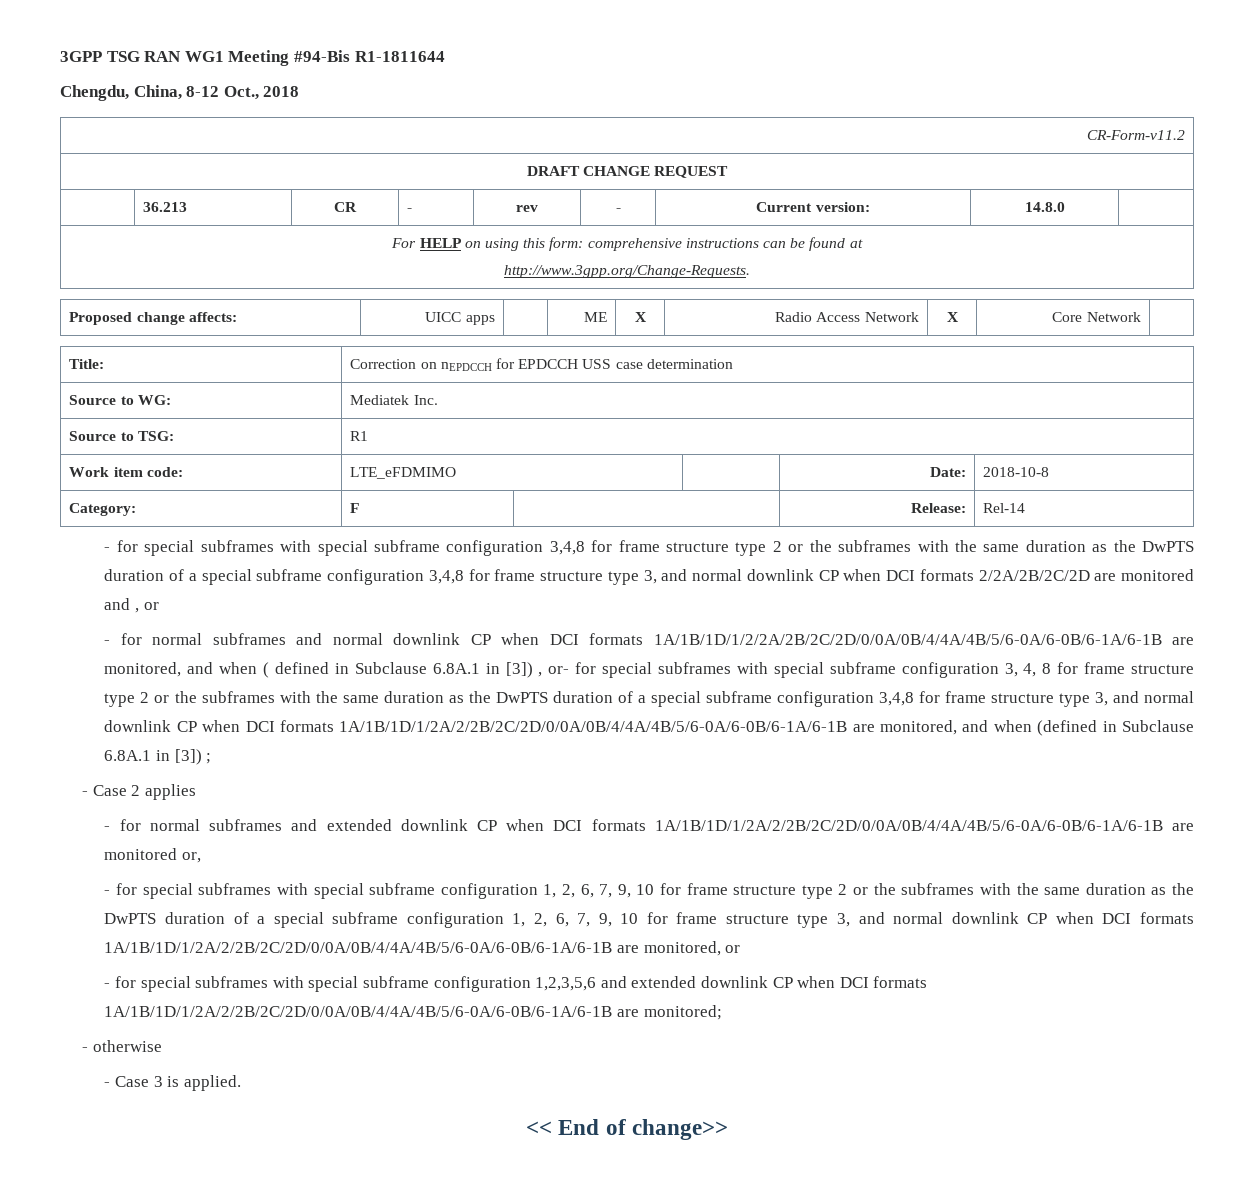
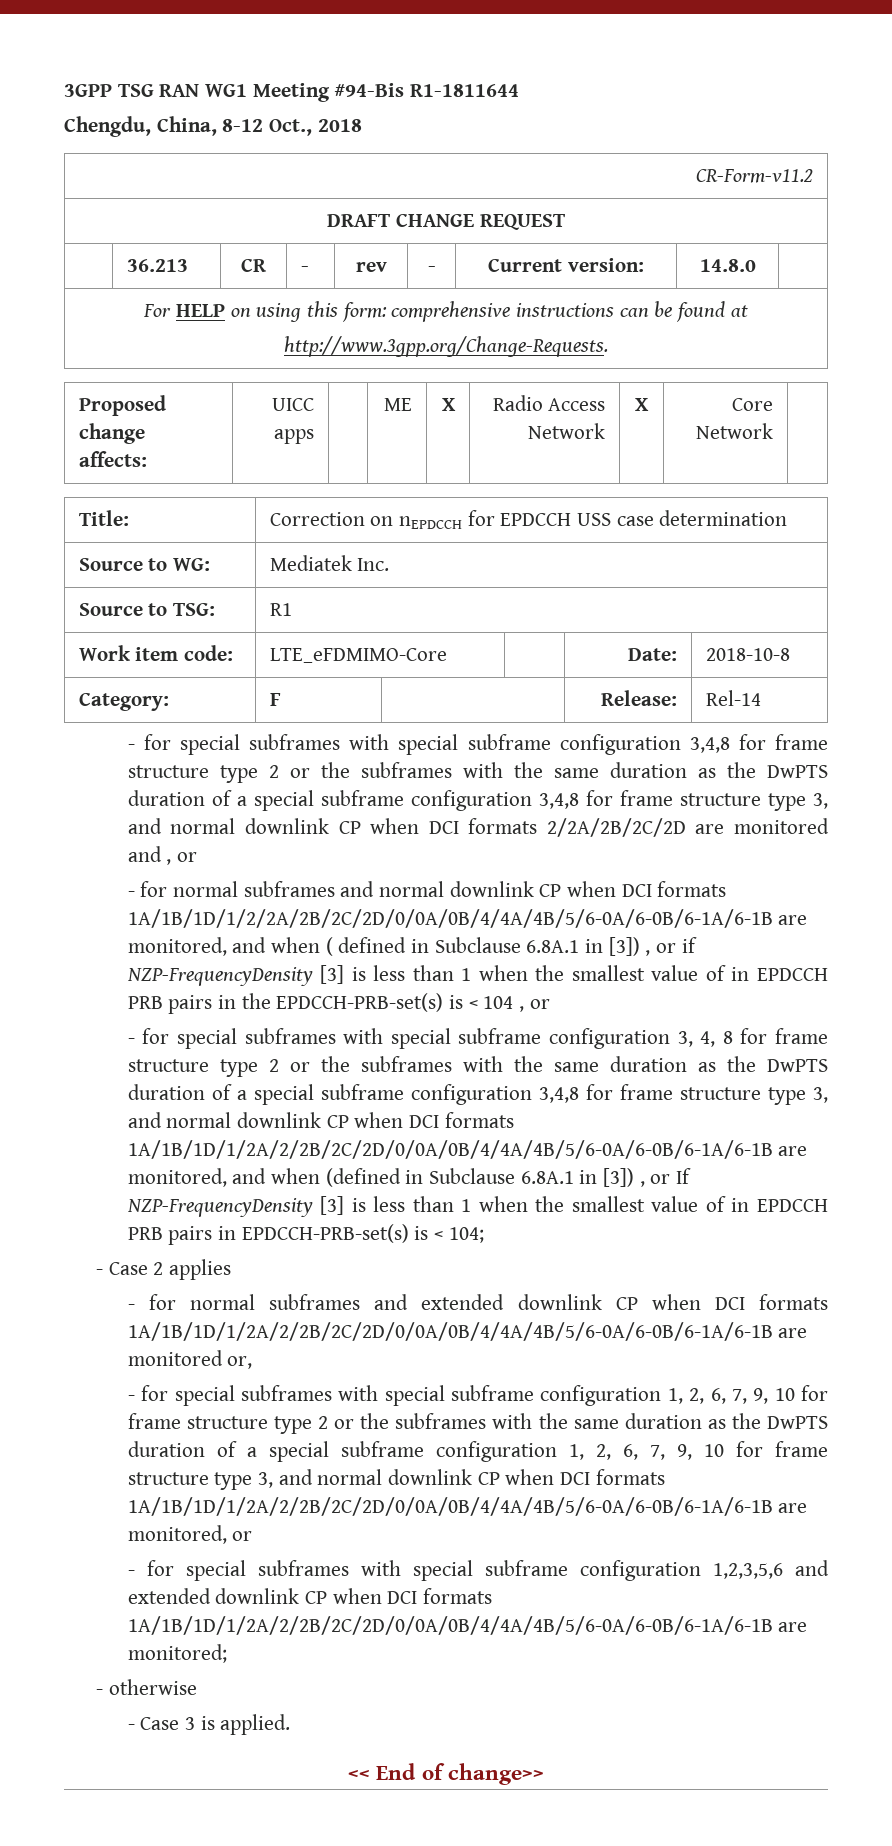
- Work item code: | LTE_eFDMIMO | | Date: | 2018-10-8
+ Work item code: | LTE_eFDMIMO-Core | | Date: | 2018-10-8
- - for normal subframes and normal downlink CP when DCI formats 1A/1B/1D/1/2/2A/2B/2C/2D/0/0A/0B/4/4A/4B/5/6-0A/6-0B/6-1A/6-1B are monitored, and when ( defined in Subclause 6.8A.1 in [3]) , or- for special subframes with special subframe configuration 3, 4, 8 for frame structure type 2 or the subframes with the same duration as the DwPTS duration of a special subframe configuration 3,4,8 for frame structure type 3, and normal downlink CP when DCI formats 1A/1B/1D/1/2A/2/2B/2C/2D/0/0A/0B/4/4A/4B/5/6-0A/6-0B/6-1A/6-1B are monitored, and when (defined in Subclause 6.8A.1 in [3]) ;
+ - for normal subframes and normal downlink CP when DCI formats 1A/1B/1D/1/2/2A/2B/2C/2D/0/0A/0B/4/4A/4B/5/6-0A/6-0B/6-1A/6-1B are monitored, and when ( defined in Subclause 6.8A.1 in [3]) , or if NZP-FrequencyDensity [3] is less than 1 when the smallest value of in EPDCCH PRB pairs in the EPDCCH-PRB-set(s) is < 104 , or
+ - for special subframes with special subframe configuration 3, 4, 8 for frame structure type 2 or the subframes with the same duration as the DwPTS duration of a special subframe configuration 3,4,8 for frame structure type 3, and normal downlink CP when DCI formats 1A/1B/1D/1/2A/2/2B/2C/2D/0/0A/0B/4/4A/4B/5/6-0A/6-0B/6-1A/6-1B are monitored, and when (defined in Subclause 6.8A.1 in [3]) , or If NZP-FrequencyDensity [3] is less than 1 when the smallest value of in EPDCCH PRB pairs in EPDCCH-PRB-set(s) is < 104;

